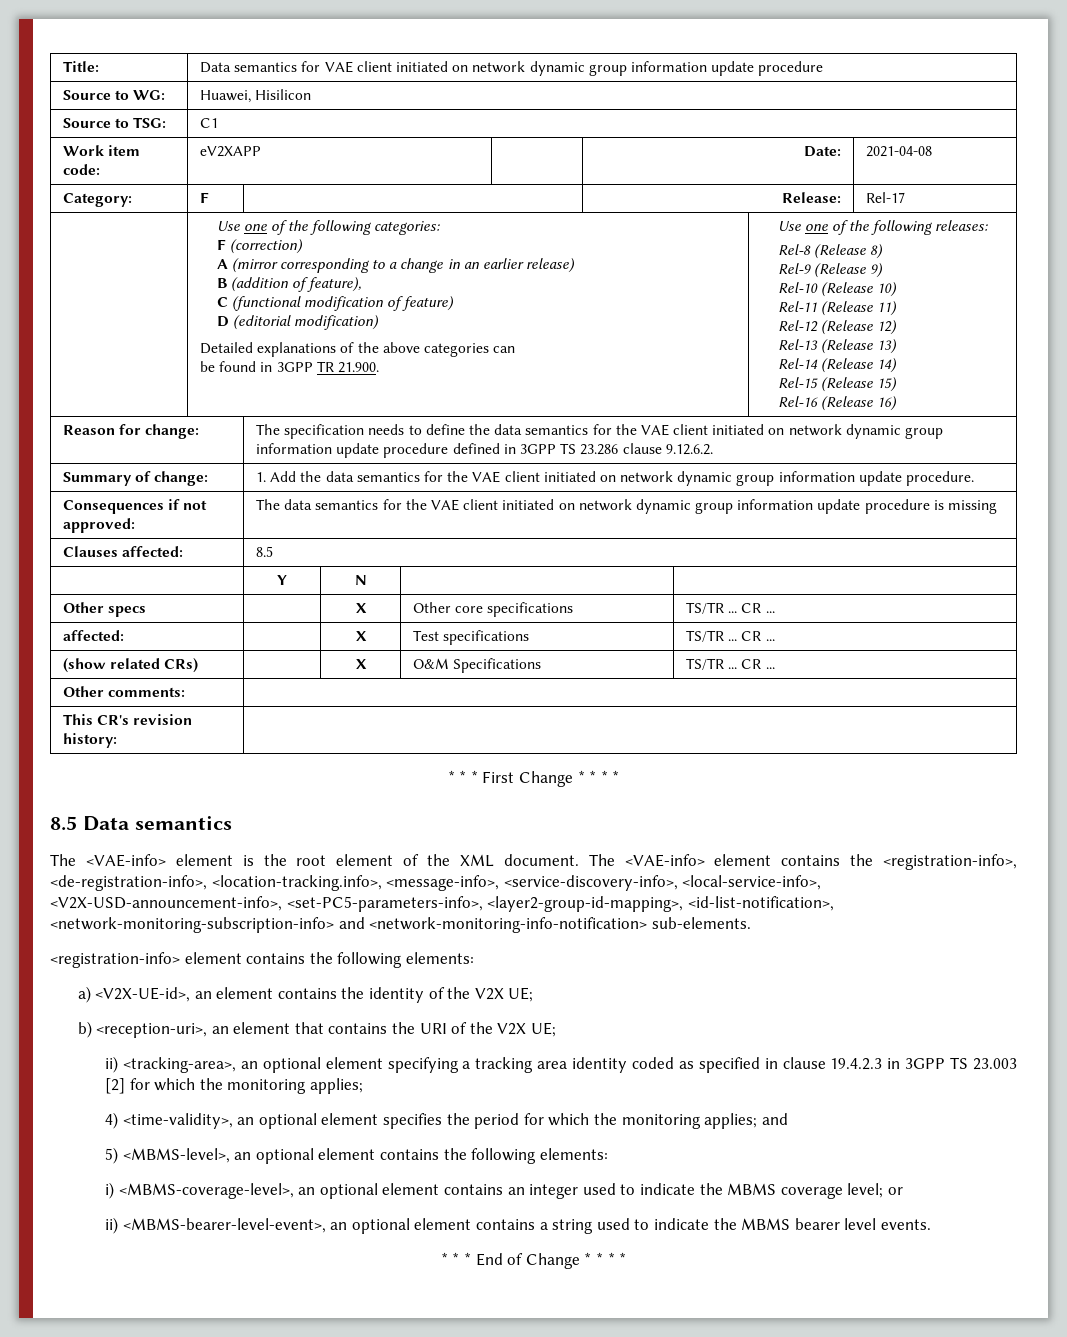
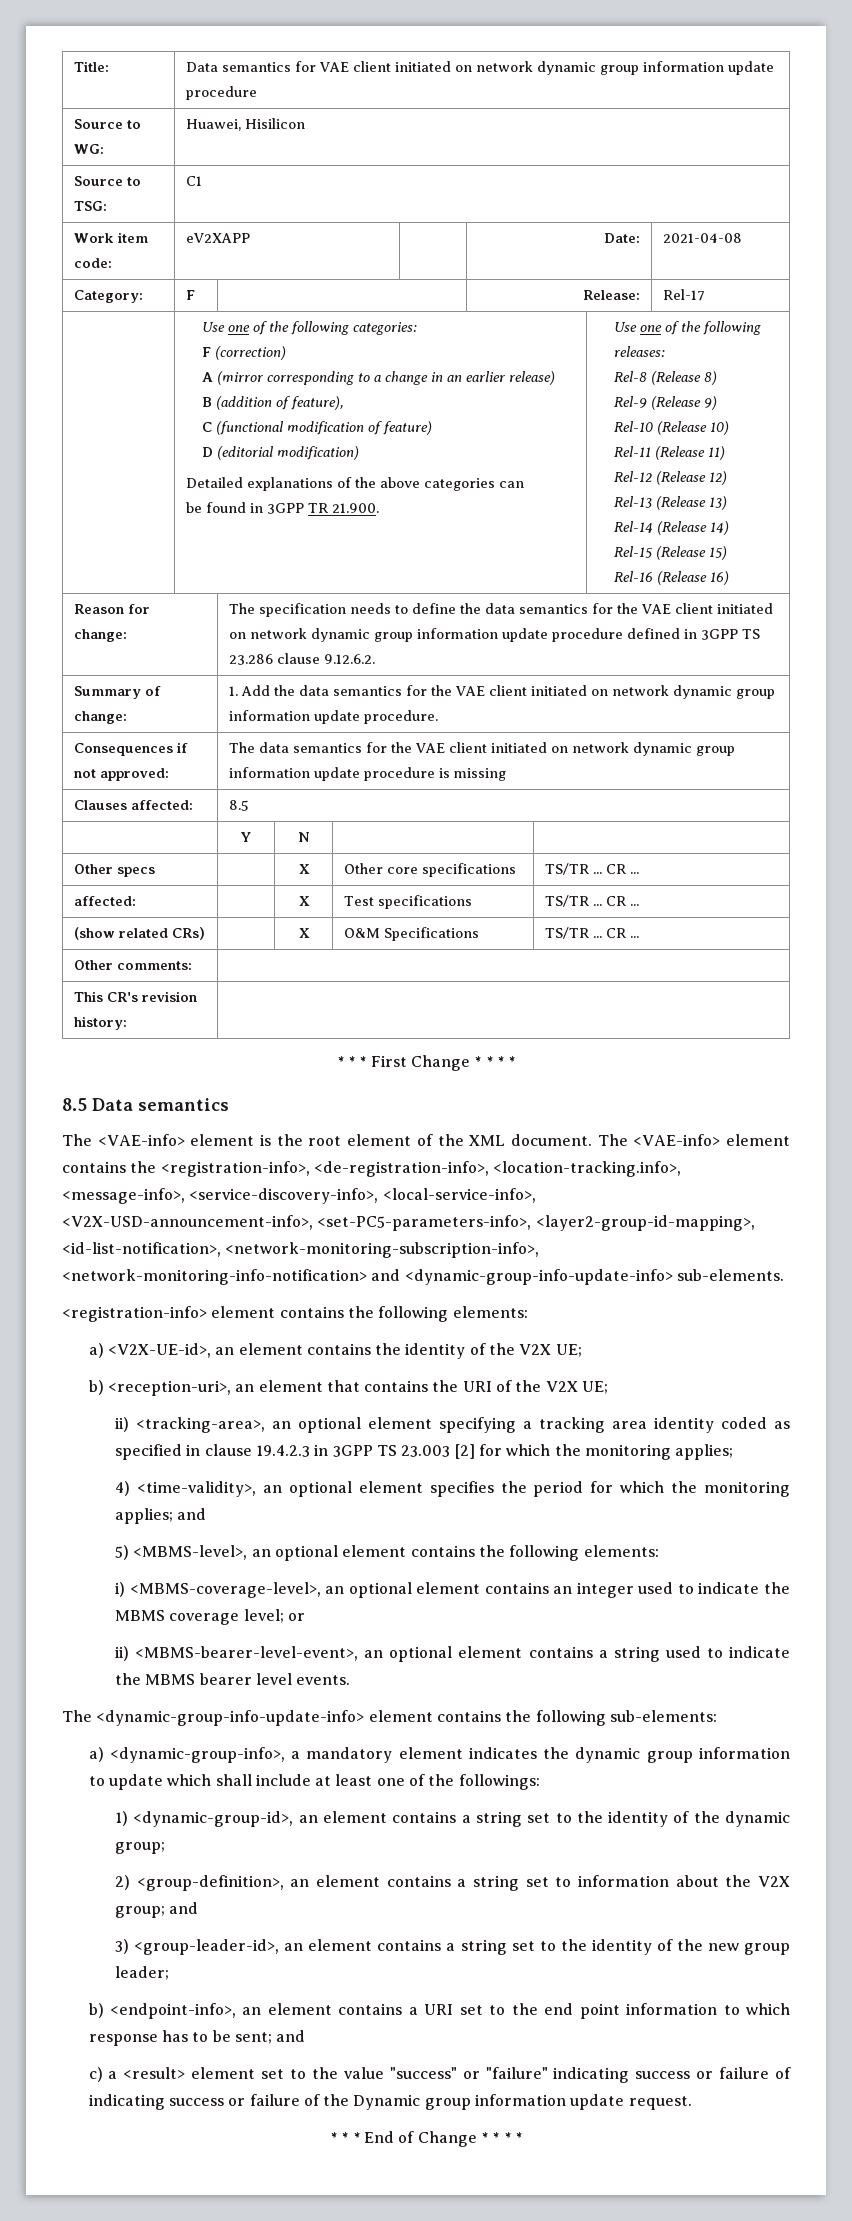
- The <VAE-info> element contains the <registration-info>, <de-registration-info>, <location-tracking.info>, <message-info>, <service-discovery-info>, <local-service-info>, <V2X-USD-announcement-info>, <set-PC5-parameters-info>, <layer2-group-id-mapping>, <id-list-notification>, <network-monitoring-subscription-info> and <network-monitoring-info-notification> sub-elements.
+ The <VAE-info> element contains the <registration-info>, <de-registration-info>, <location-tracking.info>, <message-info>, <service-discovery-info>, <local-service-info>, <V2X-USD-announcement-info>, <set-PC5-parameters-info>, <layer2-group-id-mapping>, <id-list-notification>, <network-monitoring-subscription-info>, <network-monitoring-info-notification> and <dynamic-group-info-update-info> sub-elements.
+ The <dynamic-group-info-update-info> element contains the following sub-elements:
+ a) <dynamic-group-info>, a mandatory element indicates the dynamic group information to update which shall include at least one of the followings:
+ 1) <dynamic-group-id>, an element contains a string set to the identity of the dynamic group;
+ 2) <group-definition>, an element contains a string set to information about the V2X group; and
+ 3) <group-leader-id>, an element contains a string set to the identity of the new group leader;
+ b) <endpoint-info>, an element contains a URI set to the end point information to which response has to be sent; and
+ c) a <result> element set to the value "success" or "failure" indicating success or failure of indicating success or failure of the Dynamic group information update request.

